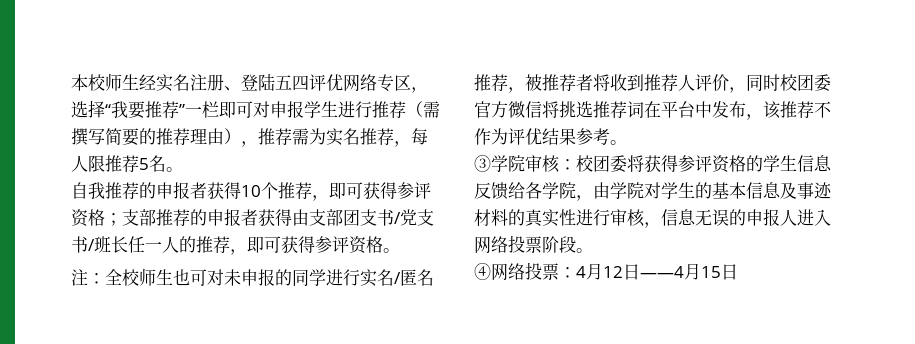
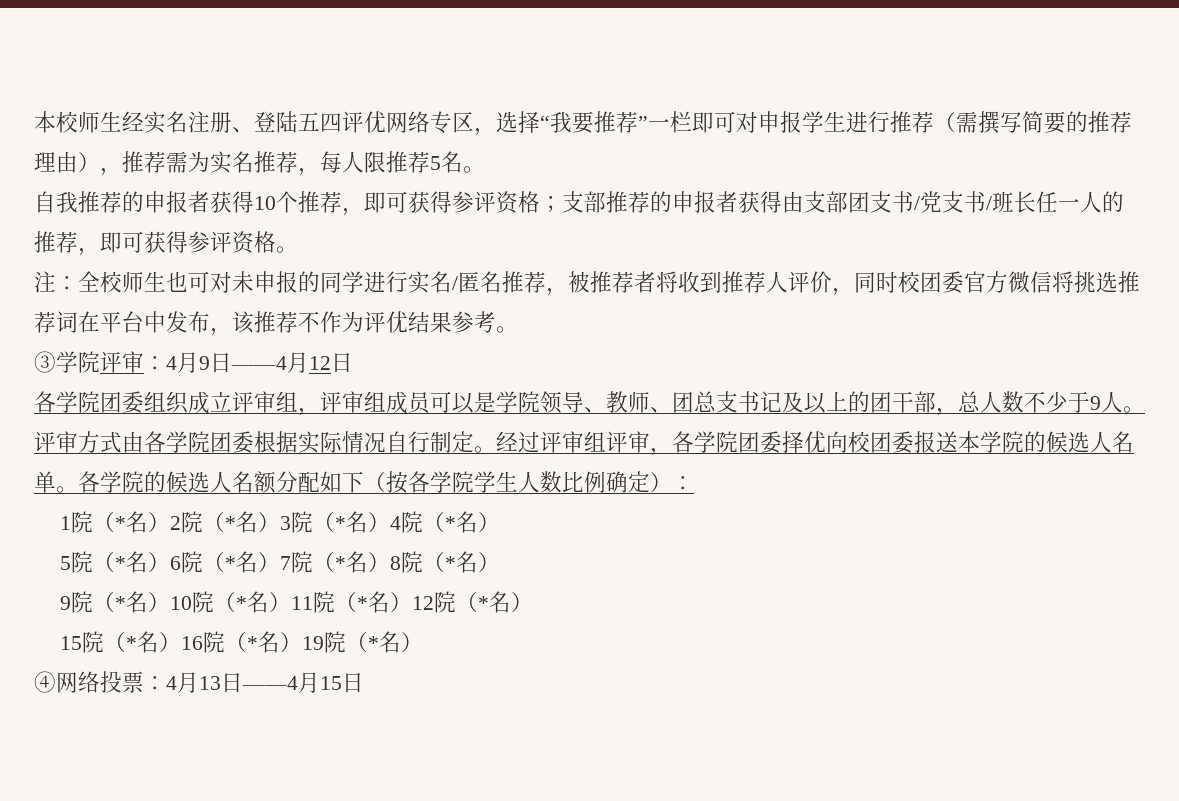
- ③学院审核：校团委将获得参评资格的学生信息反馈给各学院，由学院对学生的基本信息及事迹材料的真实性进行审核，信息无误的申报人进入网络投票阶段。
+ ③学院评审：4月9日——4月12日
+ 各学院团委组织成立评审组，评审组成员可以是学院领导、教师、团总支书记及以上的团干部，总人数不少于9人。评审方式由各学院团委根据实际情况自行制定。经过评审组评审，各学院团委择优向校团委报送本学院的候选人名单。各学院的候选人名额分配如下（按各学院学生人数比例确定）：
+ 1院（*名）2院（*名）3院（*名）4院（*名）
+ 5院（*名）6院（*名）7院（*名）8院（*名）
+ 9院（*名）10院（*名）11院（*名）12院（*名）
+ 15院（*名）16院（*名）19院（*名）
- ④网络投票：4月12日——4月15日
+ ④网络投票：4月13日——4月15日

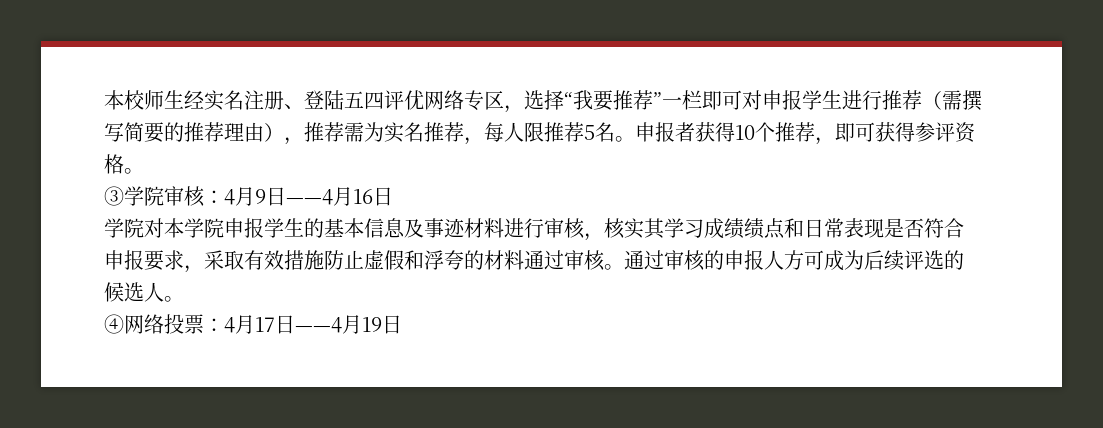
- 本校师生经实名注册、登陆五四评优网络专区，选择“我要推荐”一栏即可对申报学生进行推荐（需撰写简要的推荐理由），推荐需为实名推荐，每人限推荐5名。
- 自我推荐的申报者获得10个推荐，即可获得参评资格；支部推荐的申报者获得由支部团支书/党支书/班长任一人的推荐，即可获得参评资格。
- 注：全校师生也可对未申报的同学进行实名/匿名推荐，被推荐者将收到推荐人评价，同时校团委官方微信将挑选推荐词在平台中发布，该推荐不作为评优结果参考。
+ 本校师生经实名注册、登陆五四评优网络专区，选择“我要推荐”一栏即可对申报学生进行推荐（需撰写简要的推荐理由），推荐需为实名推荐，每人限推荐5名。申报者获得10个推荐，即可获得参评资格。
- ③学院评审：4月9日——4月12日
+ ③学院审核：4月9日——4月16日
- 各学院团委组织成立评审组，评审组成员可以是学院领导、教师、团总支书记及以上的团干部，总人数不少于9人。评审方式由各学院团委根据实际情况自行制定。经过评审组评审，各学院团委择优向校团委报送本学院的候选人名单。各学院的候选人名额分配如下（按各学院学生人数比例确定）：
- 1院（*名）2院（*名）3院（*名）4院（*名）
- 5院（*名）6院（*名）7院（*名）8院（*名）
- 9院（*名）10院（*名）11院（*名）12院（*名）
- 15院（*名）16院（*名）19院（*名）
+ 学院对本学院申报学生的基本信息及事迹材料进行审核，核实其学习成绩绩点和日常表现是否符合申报要求，采取有效措施防止虚假和浮夸的材料通过审核。通过审核的申报人方可成为后续评选的候选人。
- ④网络投票：4月13日——4月15日
+ ④网络投票：4月17日——4月19日

